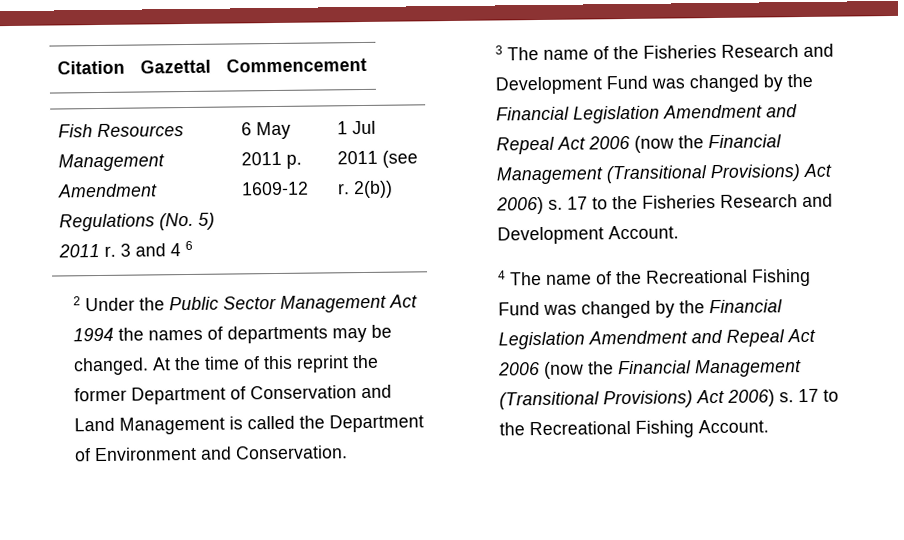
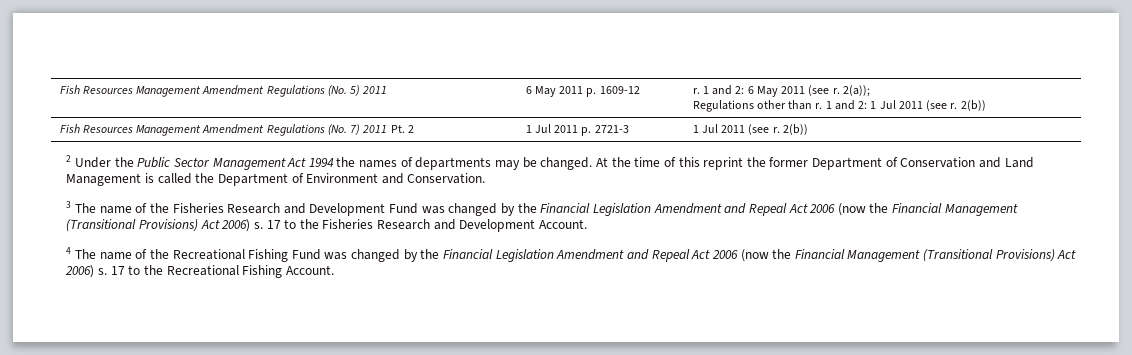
- Citation | Gazettal | Commencement
- Fish Resources Management Amendment Regulations (No. 5) 2011 r. 3 and 4 6 | 6 May 2011 p. 1609-12 | 1 Jul 2011 (see r. 2(b))
+ Fish Resources Management Amendment Regulations (No. 5) 2011 | 6 May 2011 p. 1609-12 | r. 1 and 2: 6 May 2011 (see r. 2(a));
+ Regulations other than r. 1 and 2: 1 Jul 2011 (see r. 2(b))
+ Fish Resources Management Amendment Regulations (No. 7) 2011 Pt. 2 | 1 Jul 2011 p. 2721-3 | 1 Jul 2011 (see r. 2(b))

